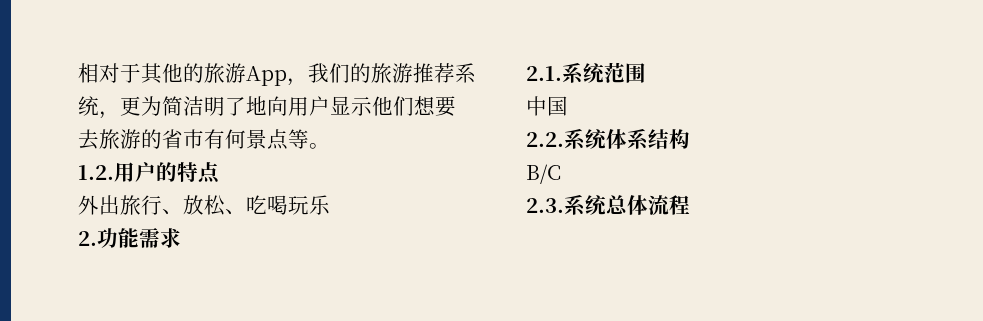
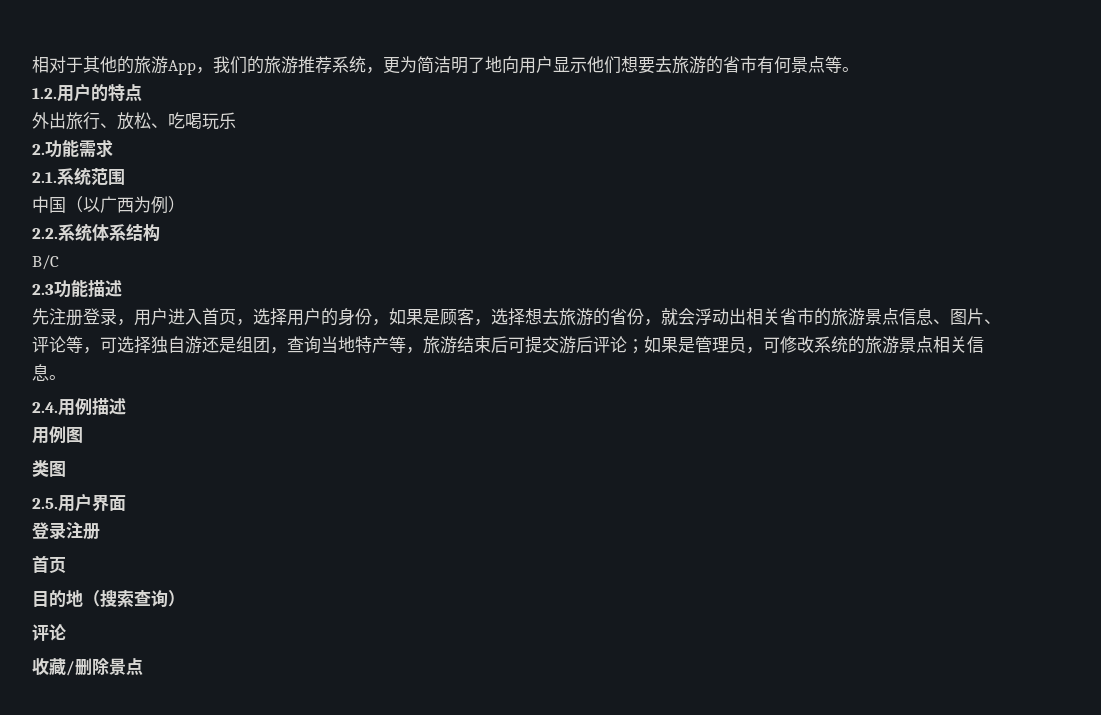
- 中国
+ 中国（以广西为例）
- 2.3.系统总体流程
+ 2.3功能描述
+ 先注册登录，用户进入首页，选择用户的身份，如果是顾客，选择想去旅游的省份，就会浮动出相关省市的旅游景点信息、图片、评论等，可选择独自游还是组团，查询当地特产等，旅游结束后可提交游后评论；如果是管理员，可修改系统的旅游景点相关信息。
+ 2.4.用例描述
+ 用例图
+ 类图
+ 2.5.用户界面
+ 登录注册
+ 首页
+ 目的地（搜索查询）
+ 评论
+ 收藏/删除景点

